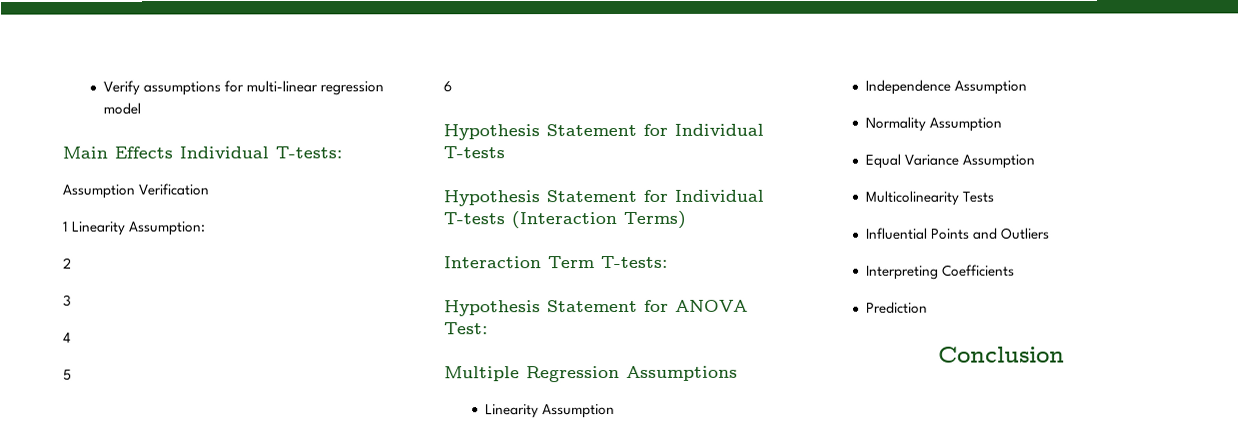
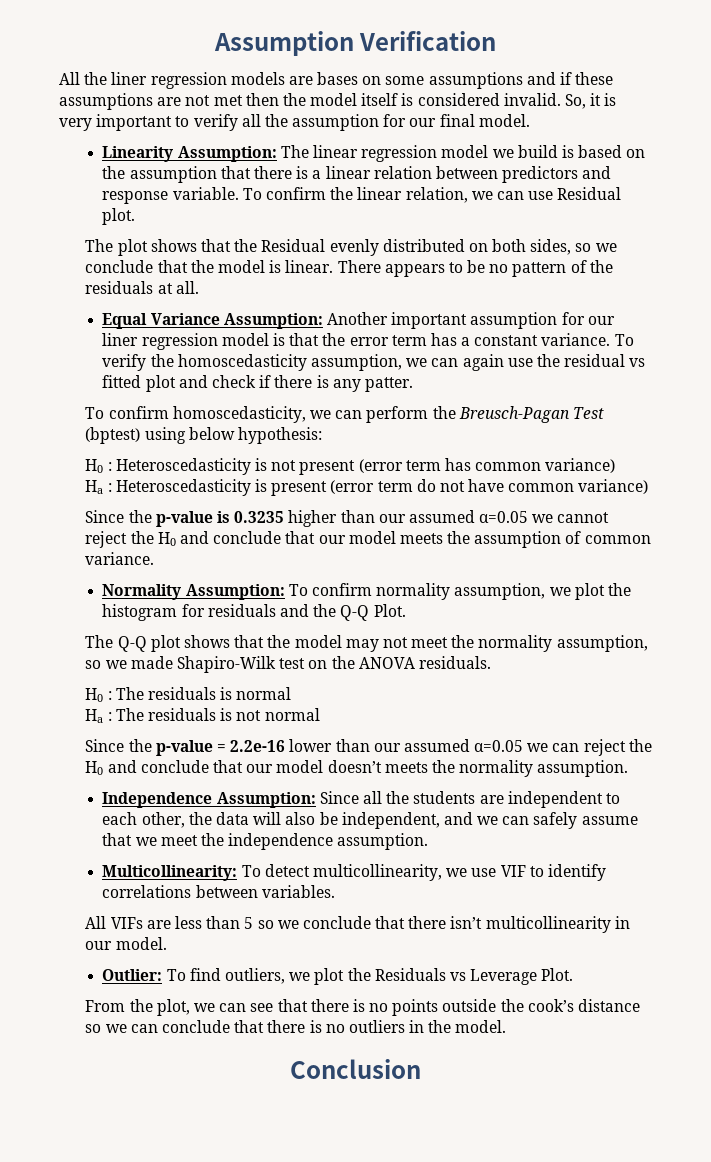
- Verify assumptions for multi-linear regression model
- Main Effects Individual T-tests:
  Assumption Verification
- 1 Linearity Assumption:
- 2
- 3
- 4
- 5
- 6
- Hypothesis Statement for Individual T-tests
- Hypothesis Statement for Individual T-tests (Interaction Terms)
- Interaction Term T-tests:
- Hypothesis Statement for ANOVA Test:
- Multiple Regression Assumptions
- Linearity Assumption
- Independence Assumption
- Normality Assumption
- Equal Variance Assumption
- Multicolinearity Tests
- Influential Points and Outliers
- Interpreting Coefficients
- Prediction
+ All the liner regression models are bases on some assumptions and if these assumptions are not met then the model itself is considered invalid. So, it is very important to verify all the assumption for our final model.
+ Linearity Assumption: The linear regression model we build is based on the assumption that there is a linear relation between predictors and response variable. To confirm the linear relation, we can use Residual plot.
+ The plot shows that the Residual evenly distributed on both sides, so we conclude that the model is linear. There appears to be no pattern of the residuals at all.
+ Equal Variance Assumption: Another important assumption for our liner regression model is that the error term has a constant variance. To verify the homoscedasticity assumption, we can again use the residual vs fitted plot and check if there is any patter.
+ To confirm homoscedasticity, we can perform the Breusch-Pagan Test (bptest) using below hypothesis:
+ H0 : Heteroscedasticity is not present (error term has common variance)
+ Ha : Heteroscedasticity is present (error term do not have common variance)
+ Since the p-value is 0.3235 higher than our assumed α=0.05 we cannot reject the H0 and conclude that our model meets the assumption of common variance.
+ Normality Assumption: To confirm normality assumption, we plot the histogram for residuals and the Q-Q Plot.
+ The Q-Q plot shows that the model may not meet the normality assumption, so we made Shapiro-Wilk test on the ANOVA residuals.
+ H0 : The residuals is normal
+ Ha : The residuals is not normal
+ Since the p-value = 2.2e-16 lower than our assumed α=0.05 we can reject the H0 and conclude that our model doesn’t meets the normality assumption.
+ Independence Assumption: Since all the students are independent to each other, the data will also be independent, and we can safely assume that we meet the independence assumption.
+ Multicollinearity: To detect multicollinearity, we use VIF to identify correlations between variables.
+ All VIFs are less than 5 so we conclude that there isn’t multicollinearity in our model.
+ Outlier: To find outliers, we plot the Residuals vs Leverage Plot.
+ From the plot, we can see that there is no points outside the cook’s distance so we can conclude that there is no outliers in the model.

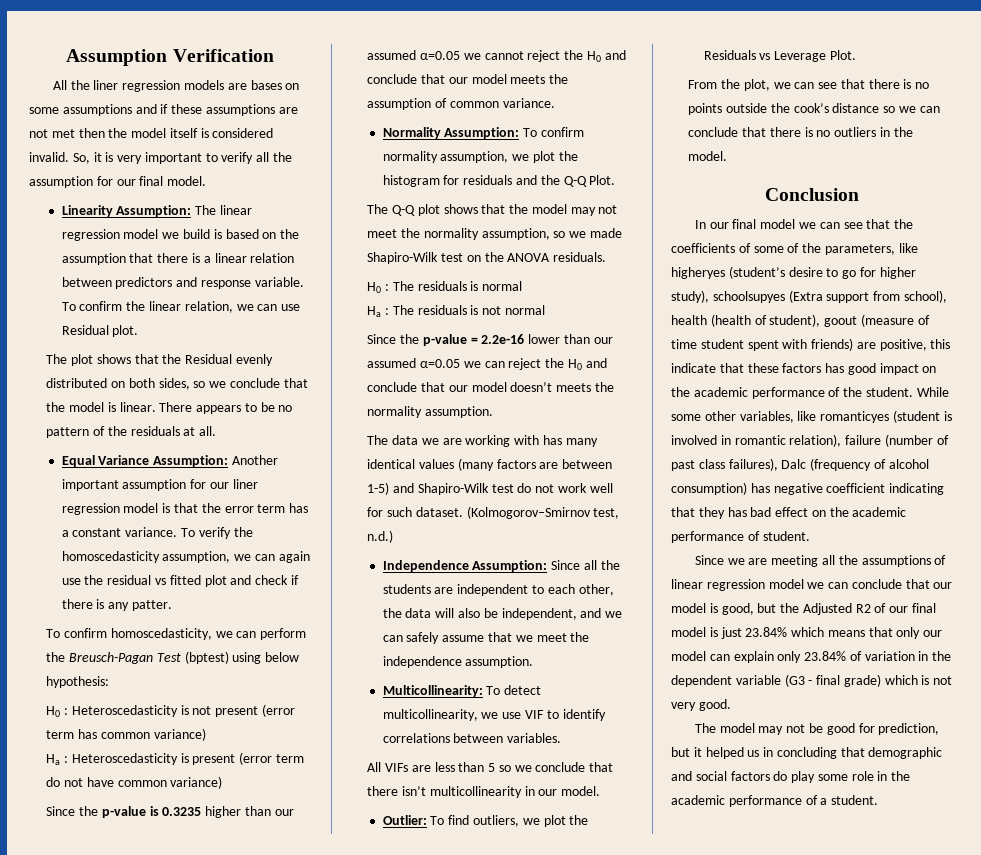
+ The data we are working with has many identical values (many factors are between 1-5) and Shapiro-Wilk test do not work well for such dataset. (Kolmogorov–Smirnov test, n.d.)
+ In our final model we can see that the coefficients of some of the parameters, like higheryes (student’s desire to go for higher study), schoolsupyes (Extra support from school), health (health of student), goout (measure of time student spent with friends) are positive, this indicate that these factors has good impact on the academic performance of the student. While some other variables, like romanticyes (student is involved in romantic relation), failure (number of past class failures), Dalc (frequency of alcohol consumption) has negative coefficient indicating that they has bad effect on the academic performance of student.
+ Since we are meeting all the assumptions of linear regression model we can conclude that our model is good, but the Adjusted R2 of our final model is just 23.84% which means that only our model can explain only 23.84% of variation in the dependent variable (G3 - final grade) which is not very good.
+ The model may not be good for prediction, but it helped us in concluding that demographic and social factors do play some role in the academic performance of a student.

